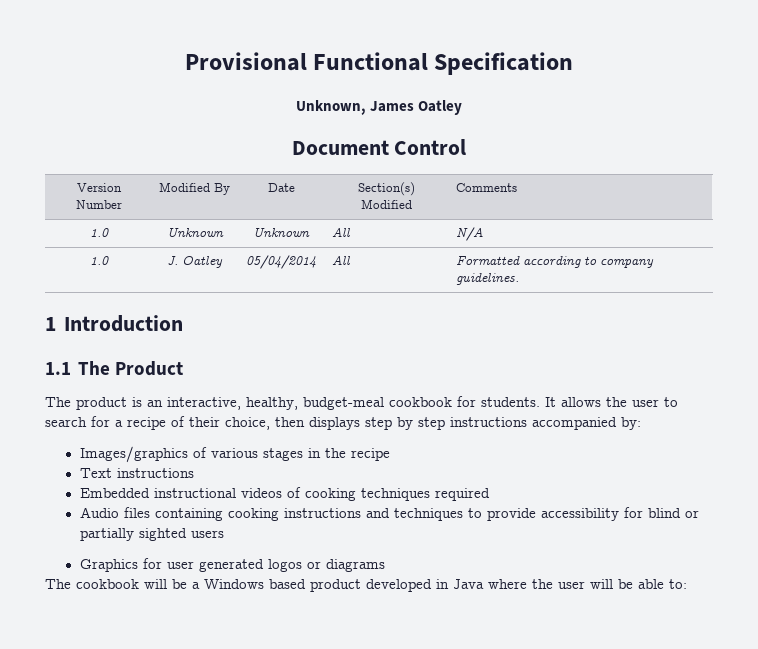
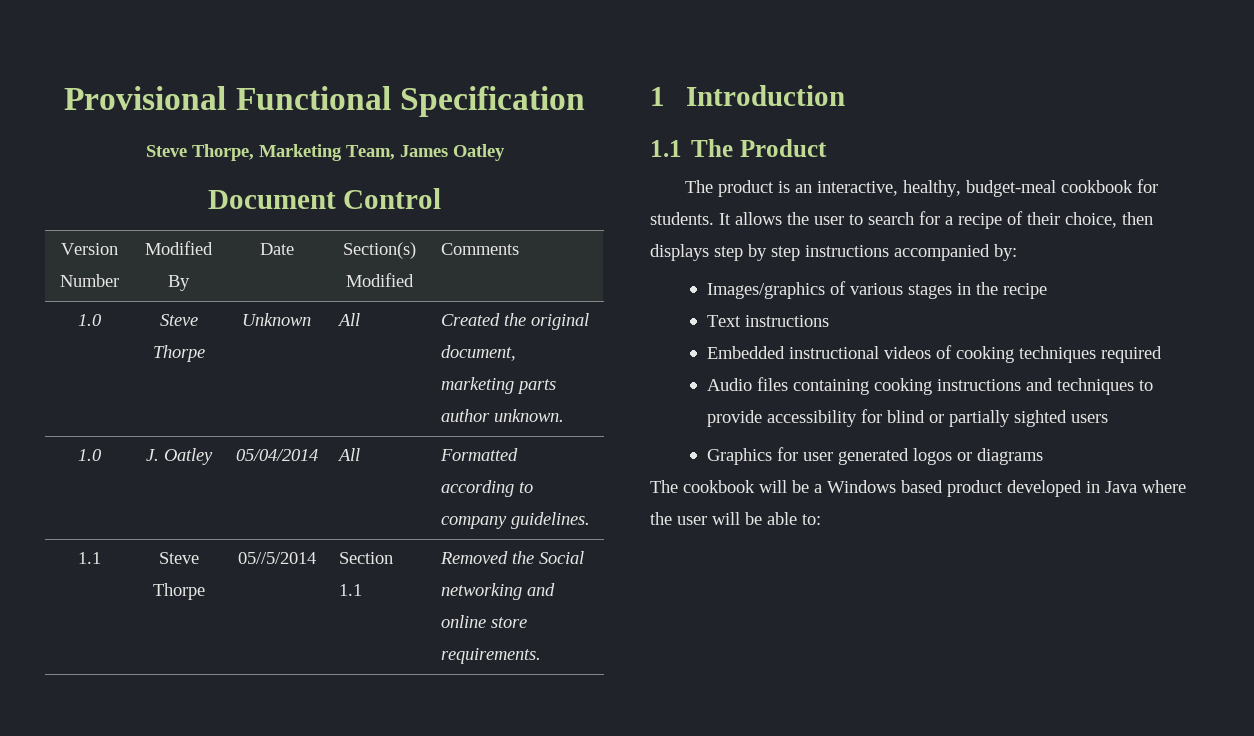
- Unknown, James Oatley
+ Steve Thorpe, Marketing Team, James Oatley
- 1.0 | Unknown | Unknown | All | N/A
+ 1.0 | Steve Thorpe | Unknown | All | Created the original document, marketing parts author unknown.
+ 1.1 | Steve Thorpe | 05//5/2014 | Section 1.1 | Removed the Social networking and online store requirements.

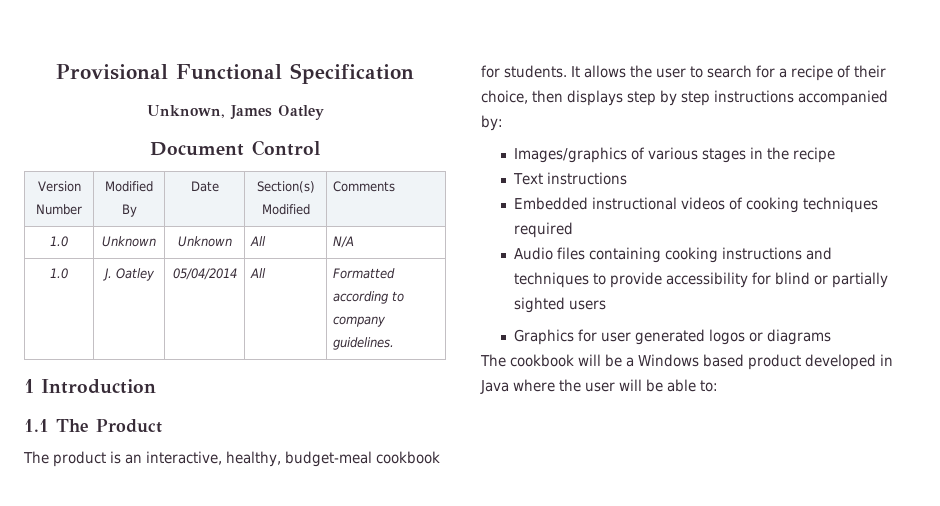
- Steve Thorpe, Marketing Team, James Oatley
+ Unknown, James Oatley
- 1.0 | Steve Thorpe | Unknown | All | Created the original document, marketing parts author unknown.
+ 1.0 | Unknown | Unknown | All | N/A
- 1.1 | Steve Thorpe | 05//5/2014 | Section 1.1 | Removed the Social networking and online store requirements.

